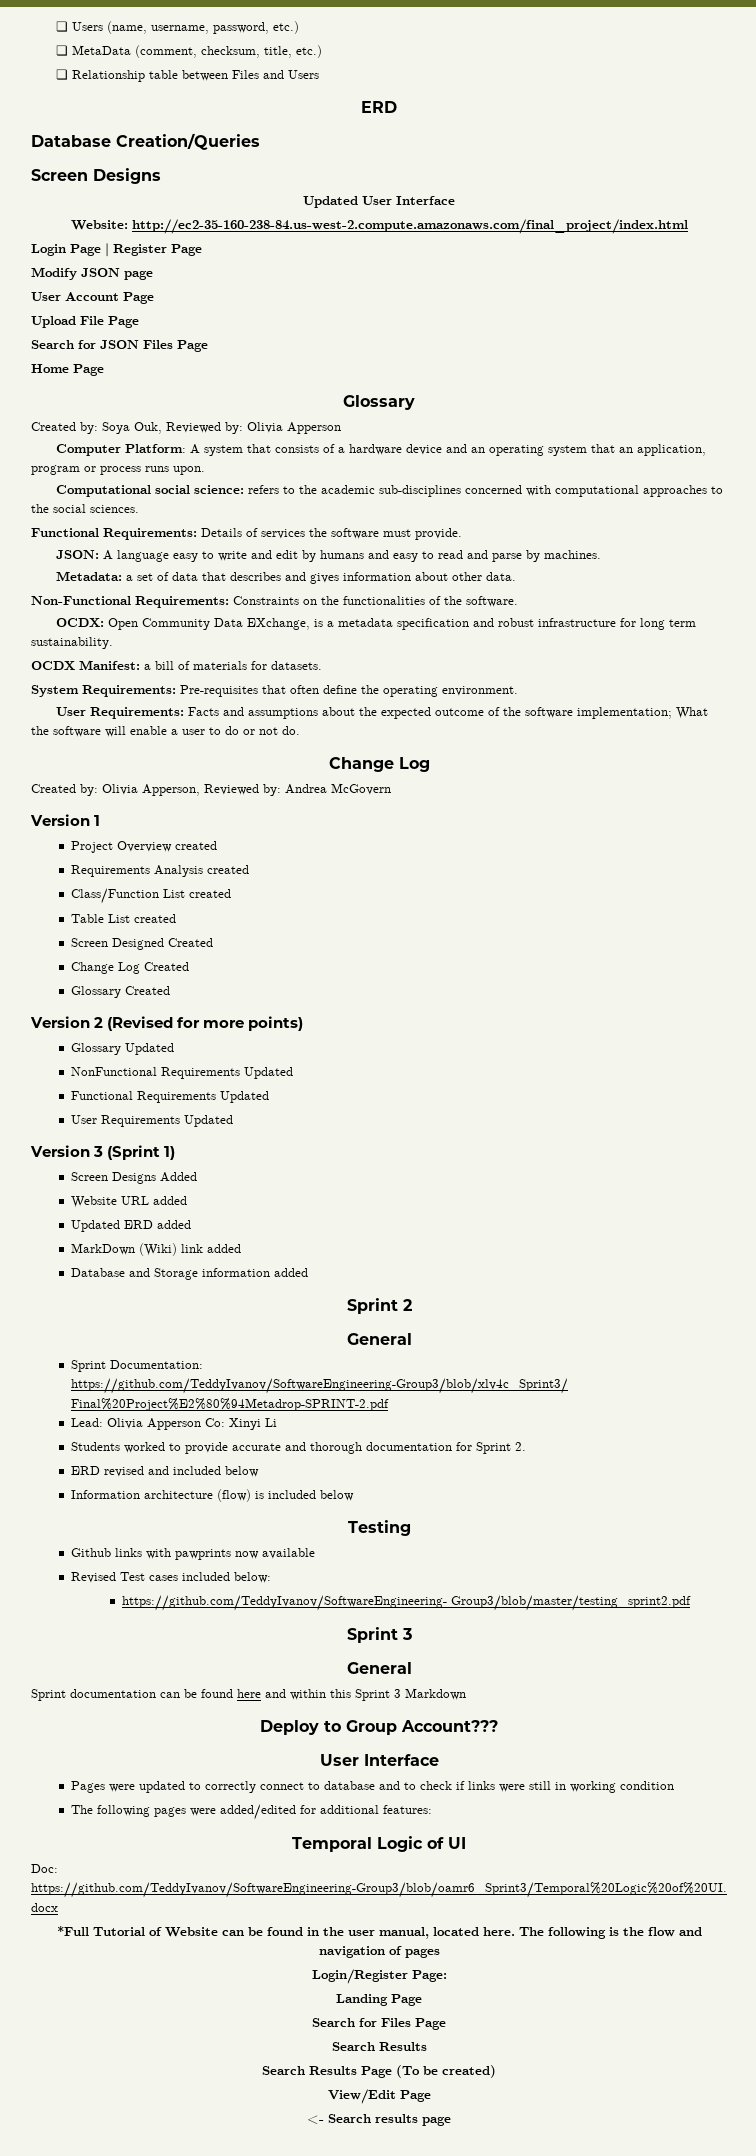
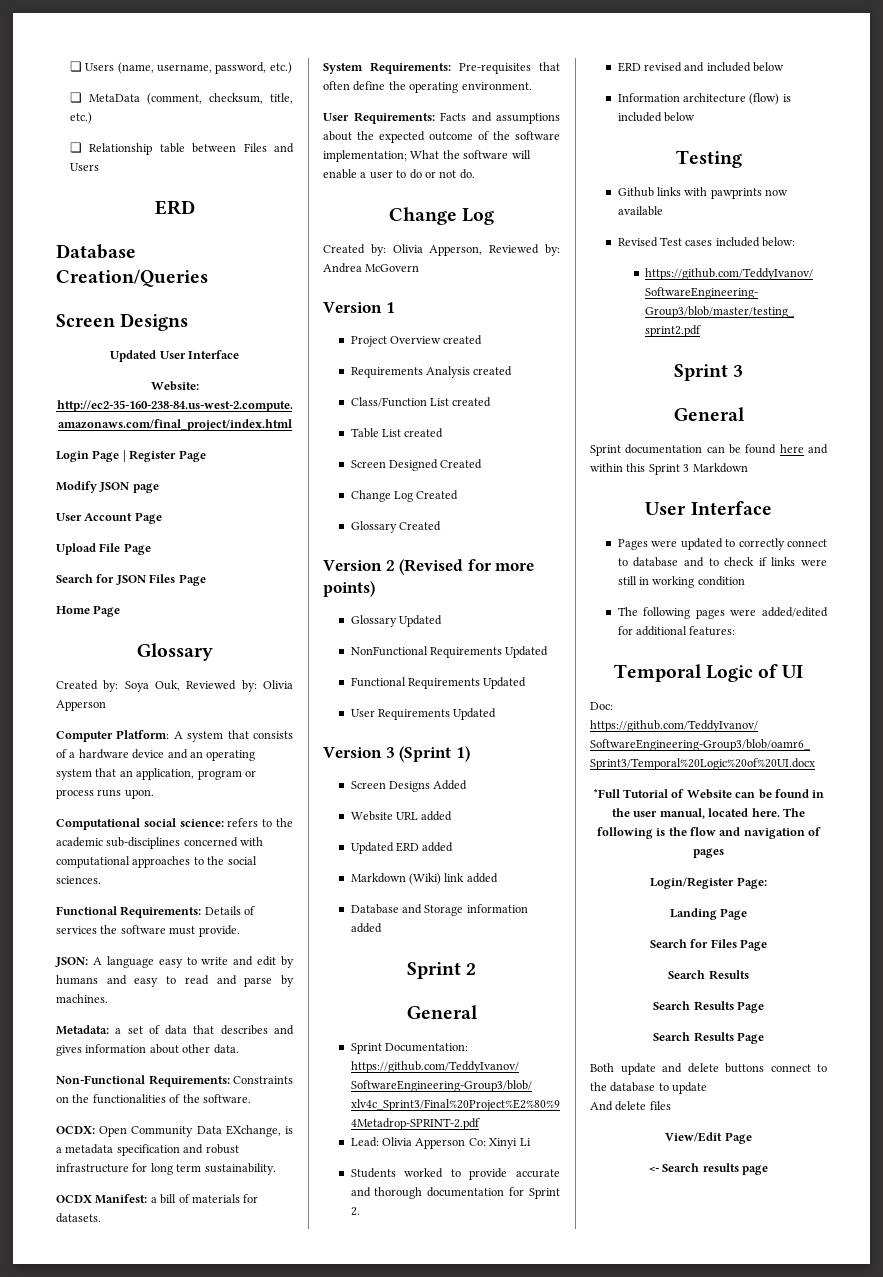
- MarkDown (Wiki) link added
+ Markdown (Wiki) link added
- Deploy to Group Account???
  Search for Files Page
  Search Results
- Search Results Page (To be created)
+ Search Results Page
+ Search Results Page
+ Both update and delete buttons connect to the database to update
+ And delete files

